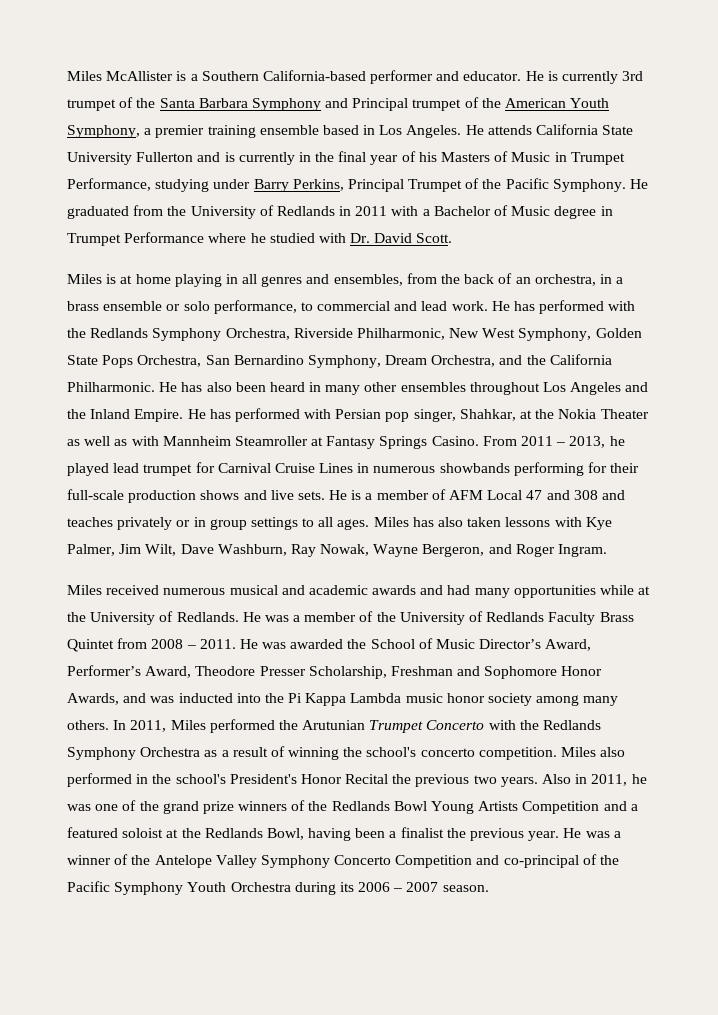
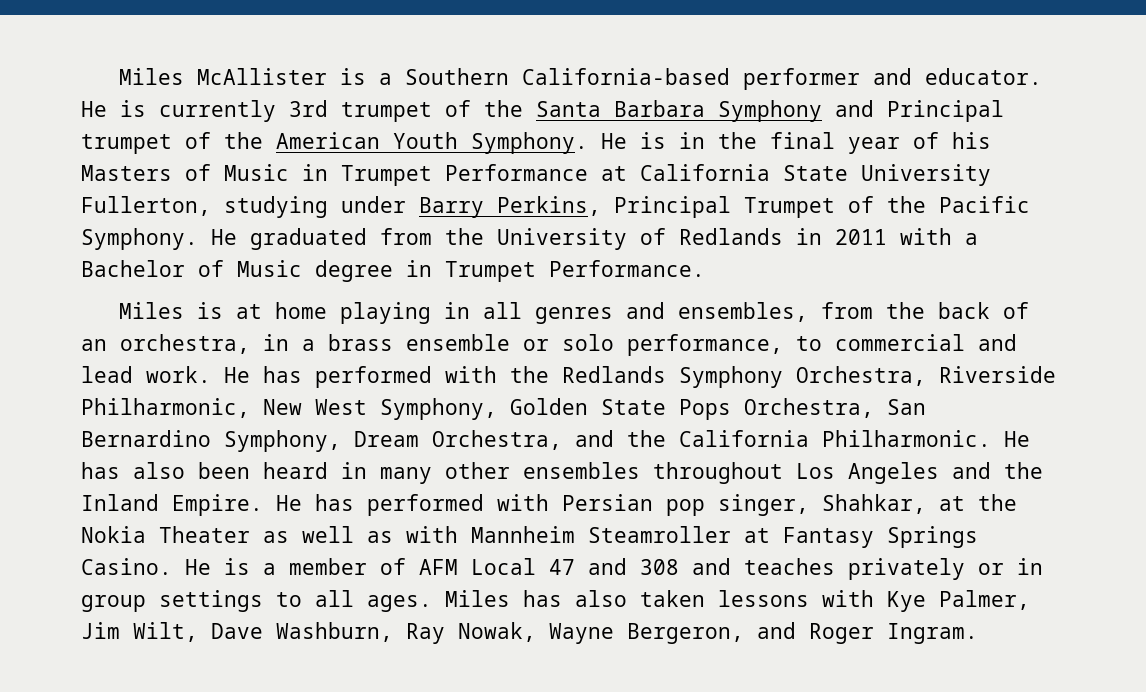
- He is currently 3rd trumpet of the Santa Barbara Symphony and Principal trumpet of the American Youth Symphony, a premier training ensemble based in Los Angeles. He attends California State University Fullerton and is currently in the final year of his Masters of Music in Trumpet Performance, studying under Barry Perkins, Principal Trumpet of the Pacific Symphony.
+ He is currently 3rd trumpet of the Santa Barbara Symphony and Principal trumpet of the American Youth Symphony. He is in the final year of his Masters of Music in Trumpet Performance at California State University Fullerton, studying under Barry Perkins, Principal Trumpet of the Pacific Symphony.
- He graduated from the University of Redlands in 2011 with a Bachelor of Music degree in Trumpet Performance where he studied with Dr. David Scott.
+ He graduated from the University of Redlands in 2011 with a Bachelor of Music degree in Trumpet Performance.
- From 2011 – 2013, he played lead trumpet for Carnival Cruise Lines in numerous showbands performing for their full-scale production shows and live sets.
- Miles received numerous musical and academic awards and had many opportunities while at the University of Redlands. He was a member of the University of Redlands Faculty Brass Quintet from 2008 – 2011. He was awarded the School of Music Director’s Award, Performer’s Award, Theodore Presser Scholarship, Freshman and Sophomore Honor Awards, and was inducted into the Pi Kappa Lambda music honor society among many others. In 2011, Miles performed the Arutunian Trumpet Concerto with the Redlands Symphony Orchestra as a result of winning the school's concerto competition. Miles also performed in the school's President's Honor Recital the previous two years. Also in 2011, he was one of the grand prize winners of the Redlands Bowl Young Artists Competition and a featured soloist at the Redlands Bowl, having been a finalist the previous year. He was a winner of the Antelope Valley Symphony Concerto Competition and co-principal of the Pacific Symphony Youth Orchestra during its 2006 – 2007 season.

